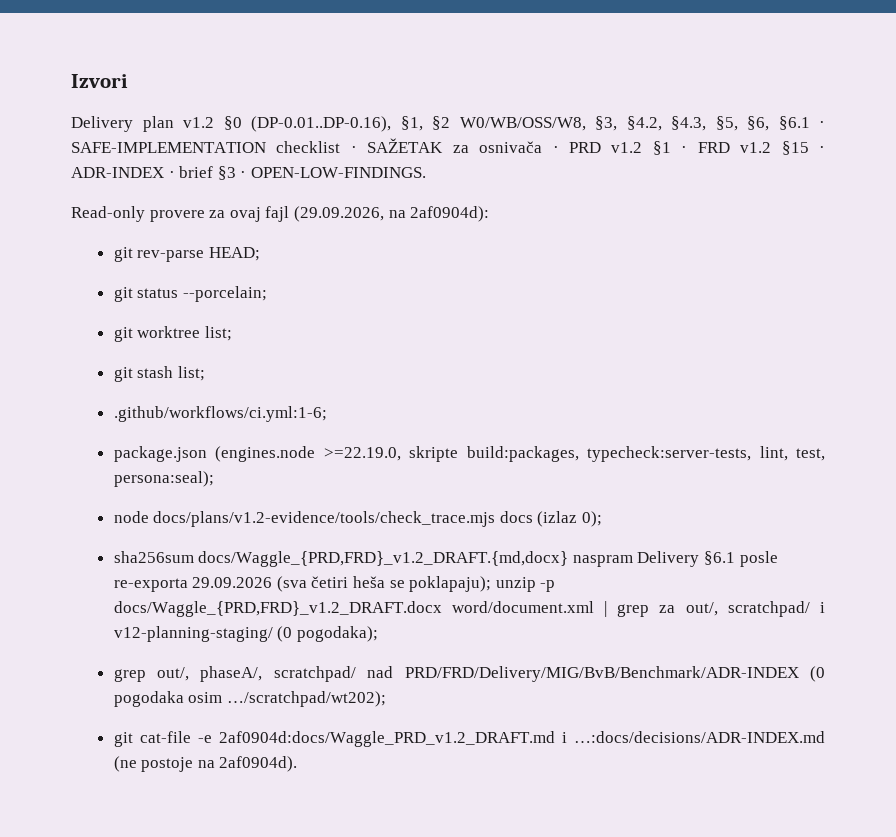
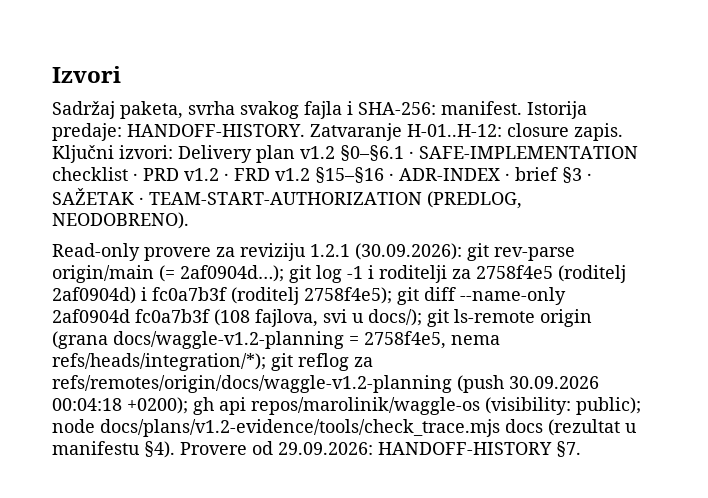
- Delivery plan v1.2 §0 (DP-0.01..DP-0.16), §1, §2 W0/WB/OSS/W8, §3, §4.2, §4.3, §5, §6, §6.1 · SAFE-IMPLEMENTATION checklist · SAŽETAK za osnivača · PRD v1.2 §1 · FRD v1.2 §15 · ADR-INDEX · brief §3 · OPEN-LOW-FINDINGS.
- Read-only provere za ovaj fajl (29.09.2026, na 2af0904d):
- git rev-parse HEAD;
- git status --porcelain;
- git worktree list;
- git stash list;
- .github/workflows/ci.yml:1-6;
- package.json (engines.node >=22.19.0, skripte build:packages, typecheck:server-tests, lint, test, persona:seal);
- node docs/plans/v1.2-evidence/tools/check_trace.mjs docs (izlaz 0);
- sha256sum docs/Waggle_{PRD,FRD}_v1.2_DRAFT.{md,docx} naspram Delivery §6.1 posle re-exporta 29.09.2026 (sva četiri heša se poklapaju); unzip -p docs/Waggle_{PRD,FRD}_v1.2_DRAFT.docx word/document.xml | grep za out/, scratchpad/ i v12-planning-staging/ (0 pogodaka);
- grep out/, phaseA/, scratchpad/ nad PRD/FRD/Delivery/MIG/BvB/Benchmark/ADR-INDEX (0 pogodaka osim …/scratchpad/wt202);
- git cat-file -e 2af0904d:docs/Waggle_PRD_v1.2_DRAFT.md i …:docs/decisions/ADR-INDEX.md (ne postoje na 2af0904d).
+ Sadržaj paketa, svrha svakog fajla i SHA-256: manifest. Istorija predaje: HANDOFF-HISTORY. Zatvaranje H-01..H-12: closure zapis. Ključni izvori: Delivery plan v1.2 §0–§6.1 · SAFE-IMPLEMENTATION checklist · PRD v1.2 · FRD v1.2 §15–§16 · ADR-INDEX · brief §3 · SAŽETAK · TEAM-START-AUTHORIZATION (PREDLOG, NEODOBRENO).
+ Read-only provere za reviziju 1.2.1 (30.09.2026): git rev-parse origin/main (= 2af0904d…); git log -1 i roditelji za 2758f4e5 (roditelj 2af0904d) i fc0a7b3f (roditelj 2758f4e5); git diff --name-only 2af0904d fc0a7b3f (108 fajlova, svi u docs/); git ls-remote origin (grana docs/waggle-v1.2-planning = 2758f4e5, nema refs/heads/integration/*); git reflog za refs/remotes/origin/docs/waggle-v1.2-planning (push 30.09.2026 00:04:18 +0200); gh api repos/marolinik/waggle-os (visibility: public); node docs/plans/v1.2-evidence/tools/check_trace.mjs docs (rezultat u manifestu §4). Provere od 29.09.2026: HANDOFF-HISTORY §7.

